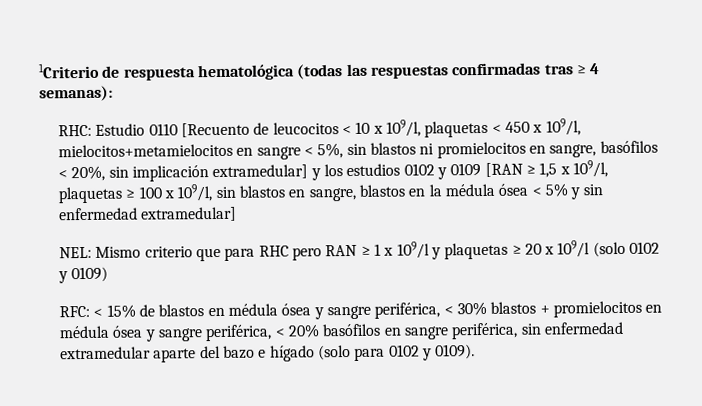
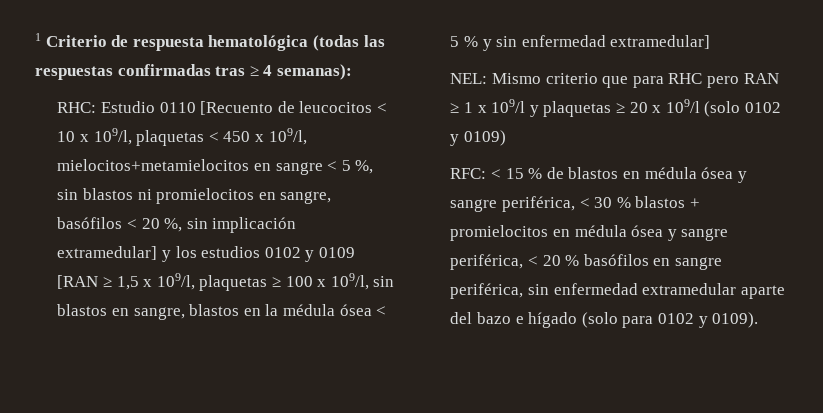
- 1Criterio de respuesta hematológica (todas las respuestas confirmadas tras ≥ 4 semanas):
+ 1 Criterio de respuesta hematológica (todas las respuestas confirmadas tras ≥ 4 semanas):
- RHC: Estudio 0110 [Recuento de leucocitos < 10 x 109/l, plaquetas < 450 x 109/l, mielocitos+metamielocitos en sangre < 5%, sin blastos ni promielocitos en sangre, basófilos < 20%, sin implicación extramedular] y los estudios 0102 y 0109 [RAN ≥ 1,5 x 109/l, plaquetas ≥ 100 x 109/l, sin blastos en sangre, blastos en la médula ósea < 5% y sin enfermedad extramedular]
+ RHC: Estudio 0110 [Recuento de leucocitos < 10 x 109/l, plaquetas < 450 x 109/l, mielocitos+metamielocitos en sangre < 5 %, sin blastos ni promielocitos en sangre, basófilos < 20 %, sin implicación extramedular] y los estudios 0102 y 0109 [RAN ≥ 1,5 x 109/l, plaquetas ≥ 100 x 109/l, sin blastos en sangre, blastos en la médula ósea < 5 % y sin enfermedad extramedular]
- RFC: < 15% de blastos en médula ósea y sangre periférica, < 30% blastos + promielocitos en médula ósea y sangre periférica, < 20% basófilos en sangre periférica, sin enfermedad extramedular aparte del bazo e hígado (solo para 0102 y 0109).
+ RFC: < 15 % de blastos en médula ósea y sangre periférica, < 30 % blastos + promielocitos en médula ósea y sangre periférica, < 20 % basófilos en sangre periférica, sin enfermedad extramedular aparte del bazo e hígado (solo para 0102 y 0109).

